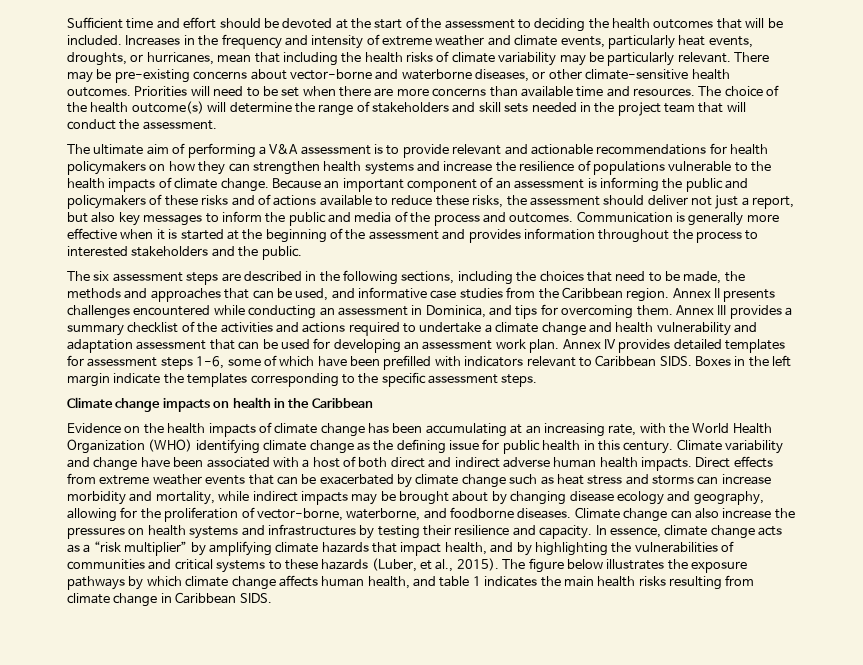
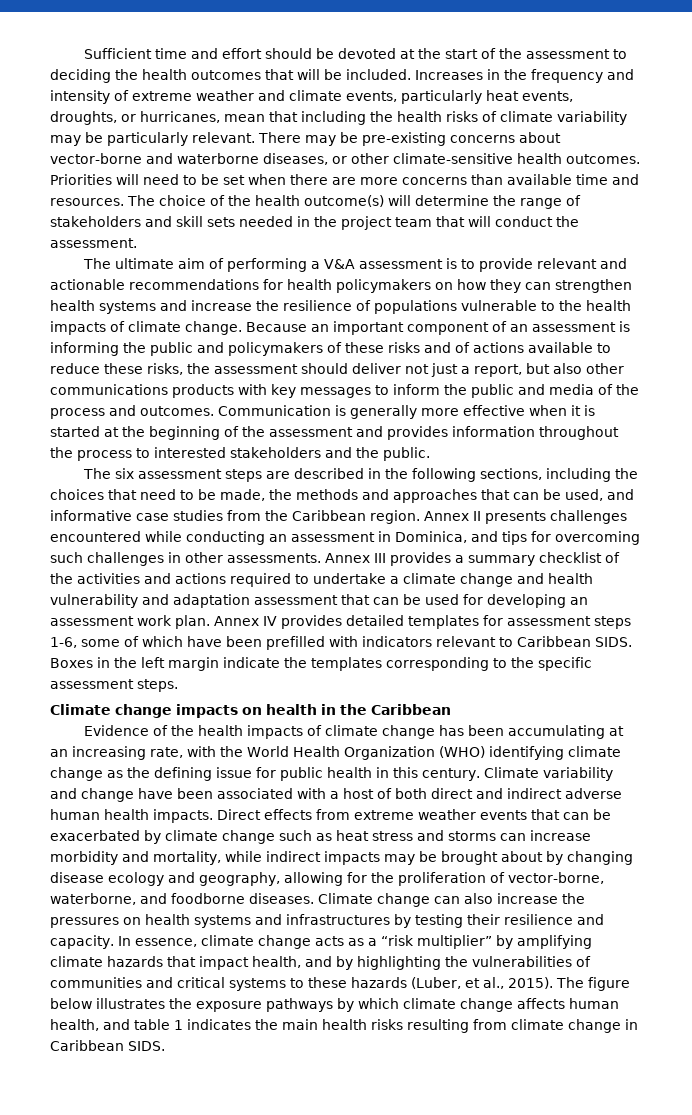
- Because an important component of an assessment is informing the public and policymakers of these risks and of actions available to reduce these risks, the assessment should deliver not just a report, but also key messages to inform the public and media of the process and outcomes.
+ Because an important component of an assessment is informing the public and policymakers of these risks and of actions available to reduce these risks, the assessment should deliver not just a report, but also other communications products with key messages to inform the public and media of the process and outcomes.
- Annex II presents challenges encountered while conducting an assessment in Dominica, and tips for overcoming them.
+ Annex II presents challenges encountered while conducting an assessment in Dominica, and tips for overcoming such challenges in other assessments.
- Evidence on the health impacts of climate change has been accumulating at an increasing rate, with the World Health Organization (WHO) identifying climate change as the defining issue for public health in this century.
+ Evidence of the health impacts of climate change has been accumulating at an increasing rate, with the World Health Organization (WHO) identifying climate change as the defining issue for public health in this century.

